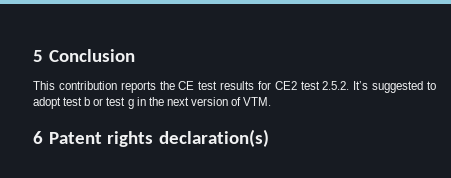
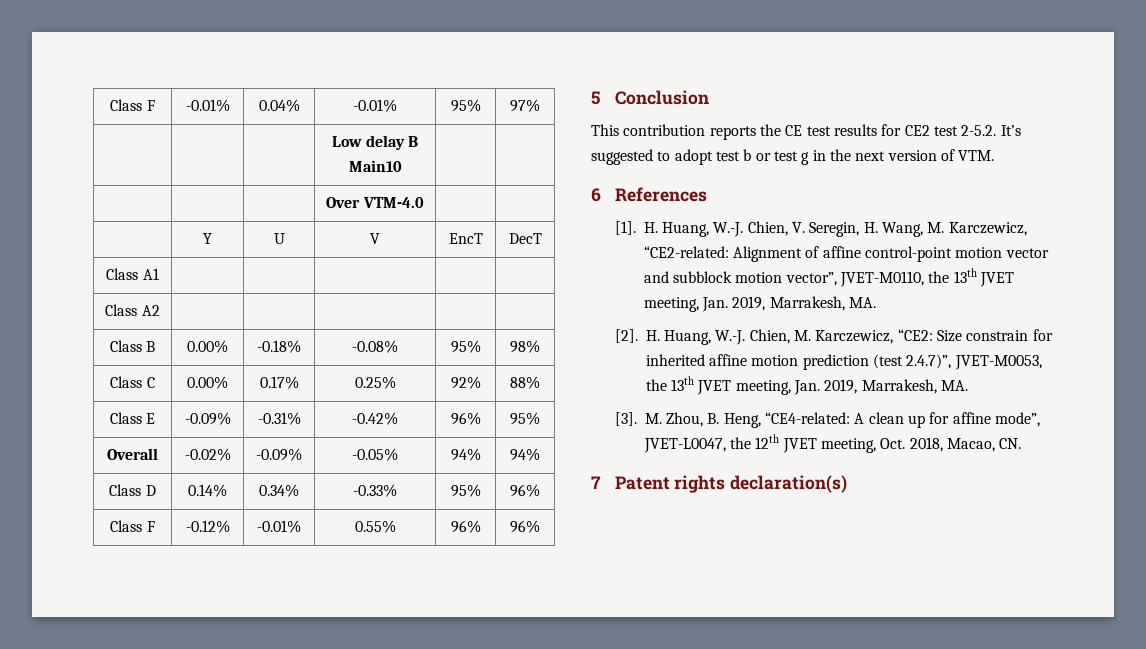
+ Class F | -0.01% | 0.04% | -0.01% | 95% | 97%
+ | | | Low delay B Main10 | |
+ | | | Over VTM-4.0 | |
+ | Y | U | V | EncT | DecT
+ Class A1 | | | | |
+ Class A2 | | | | |
+ Class B | 0.00% | -0.18% | -0.08% | 95% | 98%
+ Class C | 0.00% | 0.17% | 0.25% | 92% | 88%
+ Class E | -0.09% | -0.31% | -0.42% | 96% | 95%
+ Overall | -0.02% | -0.09% | -0.05% | 94% | 94%
+ Class D | 0.14% | 0.34% | -0.33% | 95% | 96%
+ Class F | -0.12% | -0.01% | 0.55% | 96% | 96%
- This contribution reports the CE test results for CE2 test 2.5.2. It’s suggested to adopt test b or test g in the next version of VTM.
+ This contribution reports the CE test results for CE2 test 2-5.2. It’s suggested to adopt test b or test g in the next version of VTM.
- 6 Patent rights declaration(s)
+ 6 References
+ [1]. H. Huang, W.-J. Chien, V. Seregin, H. Wang, M. Karczewicz, “CE2-related: Alignment of affine control-point motion vector and subblock motion vector”, JVET-M0110, the 13th JVET meeting, Jan. 2019, Marrakesh, MA.
+ [2]. H. Huang, W.-J. Chien, M. Karczewicz, “CE2: Size constrain for inherited affine motion prediction (test 2.4.7)”, JVET-M0053, the 13th JVET meeting, Jan. 2019, Marrakesh, MA.
+ [3]. M. Zhou, B. Heng, “CE4-related: A clean up for affine mode”, JVET-L0047, the 12th JVET meeting, Oct. 2018, Macao, CN.
+ 7 Patent rights declaration(s)

